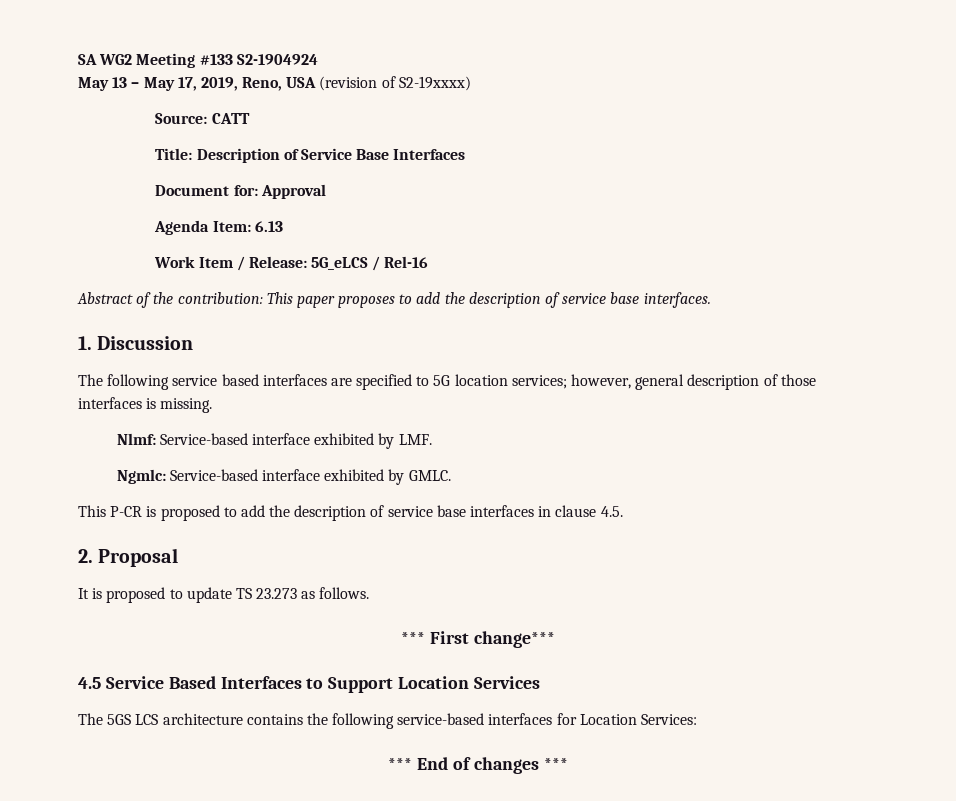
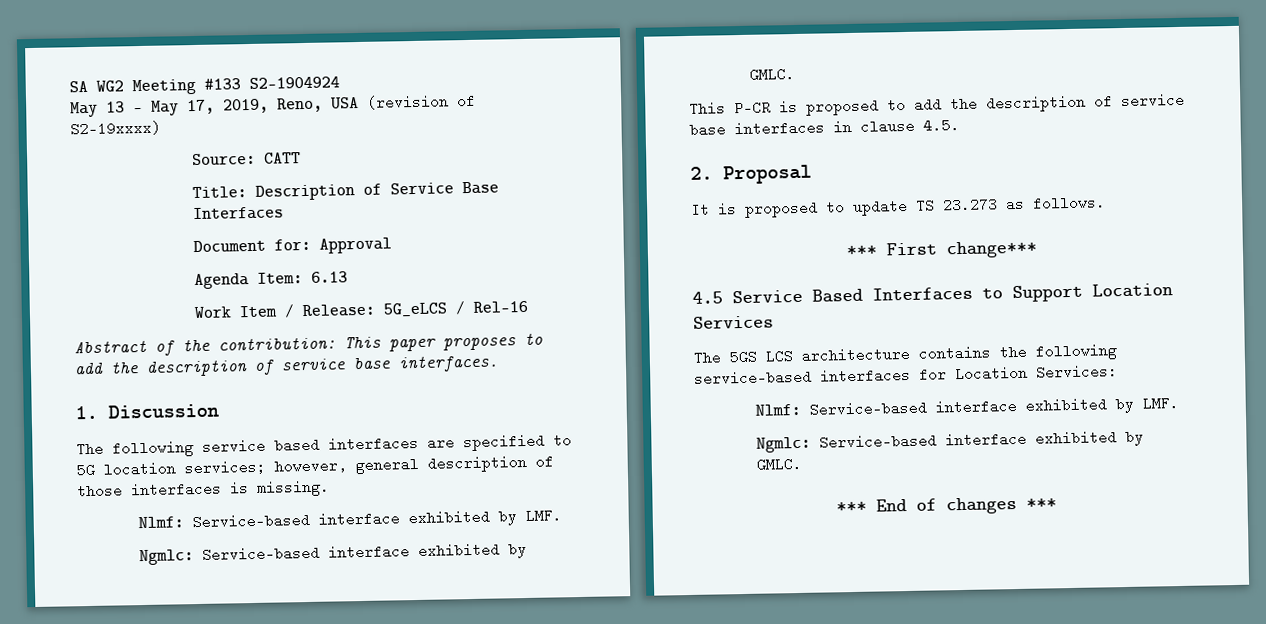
  The 5GS LCS architecture contains the following service-based interfaces for Location Services:
+ Nlmf: Service-based interface exhibited by LMF.
+ Ngmlc: Service-based interface exhibited by GMLC.

